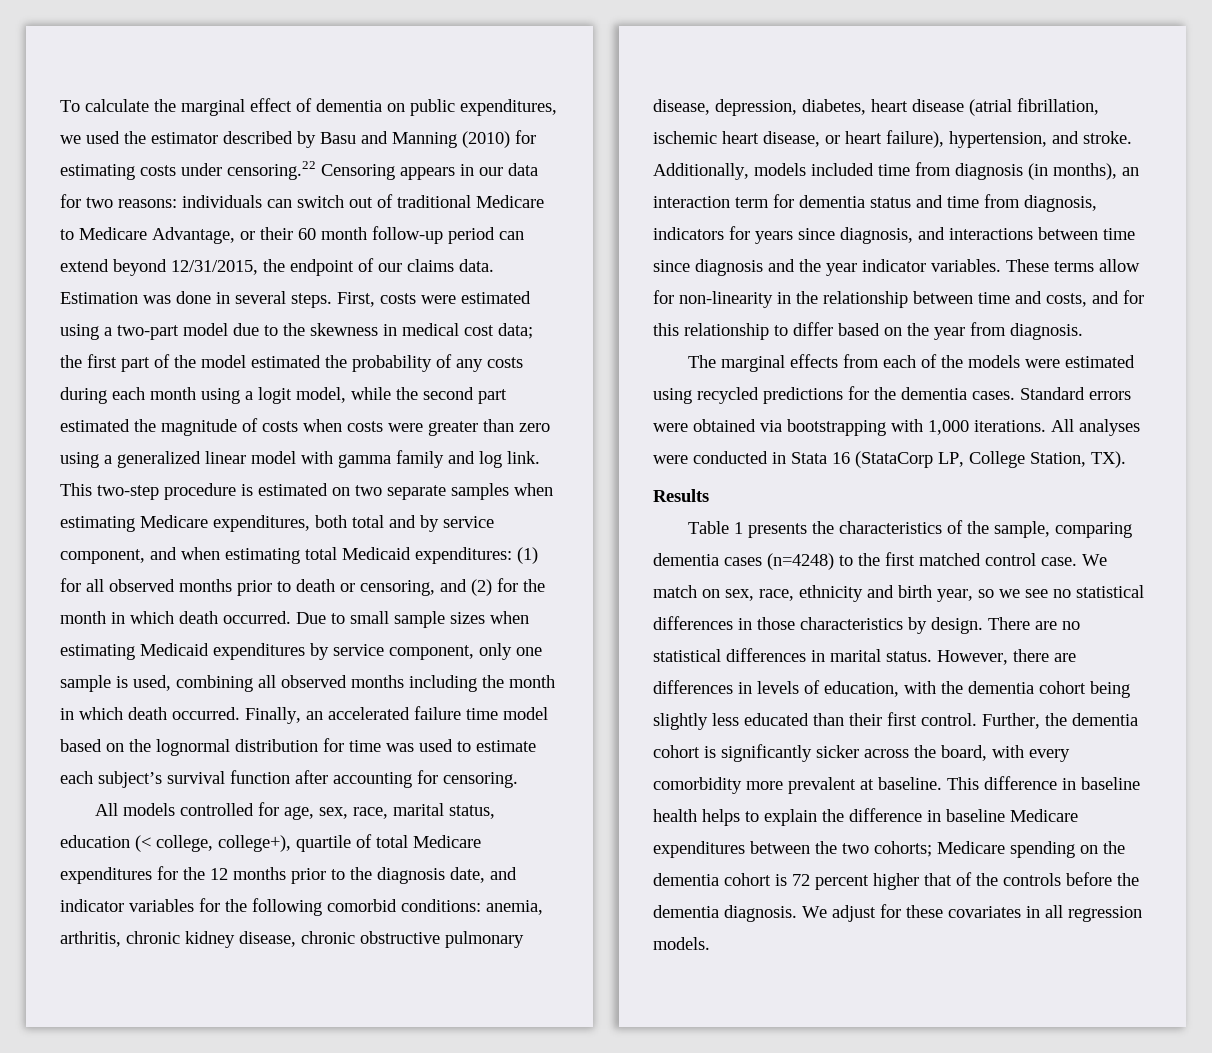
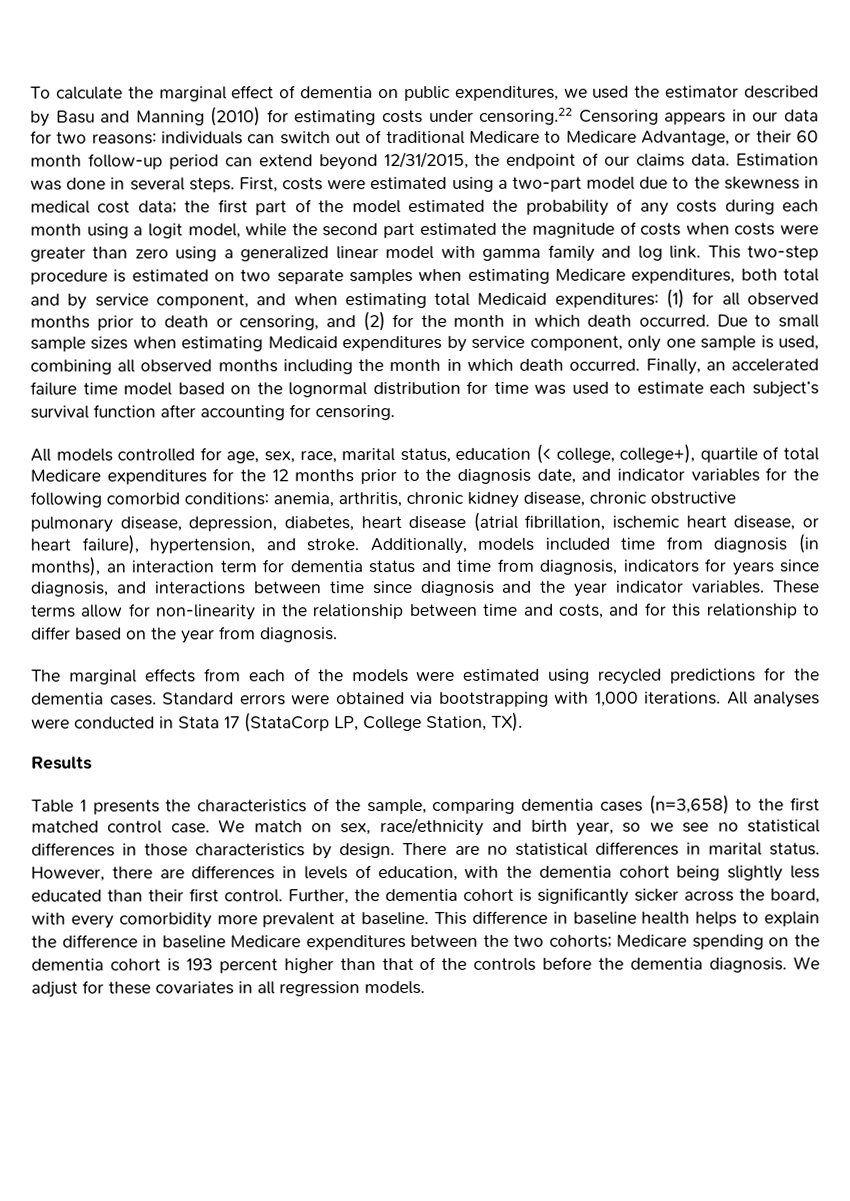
- All analyses were conducted in Stata 16 (StataCorp LP, College Station, TX).
+ All analyses were conducted in Stata 17 (StataCorp LP, College Station, TX).
- Table 1 presents the characteristics of the sample, comparing dementia cases (n=4248) to the first matched control case.
+ Table 1 presents the characteristics of the sample, comparing dementia cases (n=3,658) to the first matched control case.
- We match on sex, race, ethnicity and birth year, so we see no statistical differences in those characteristics by design.
+ We match on sex, race/ethnicity and birth year, so we see no statistical differences in those characteristics by design.
- This difference in baseline health helps to explain the difference in baseline Medicare expenditures between the two cohorts; Medicare spending on the dementia cohort is 72 percent higher that of the controls before the dementia diagnosis.
+ This difference in baseline health helps to explain the difference in baseline Medicare expenditures between the two cohorts; Medicare spending on the dementia cohort is 193 percent higher than that of the controls before the dementia diagnosis.

